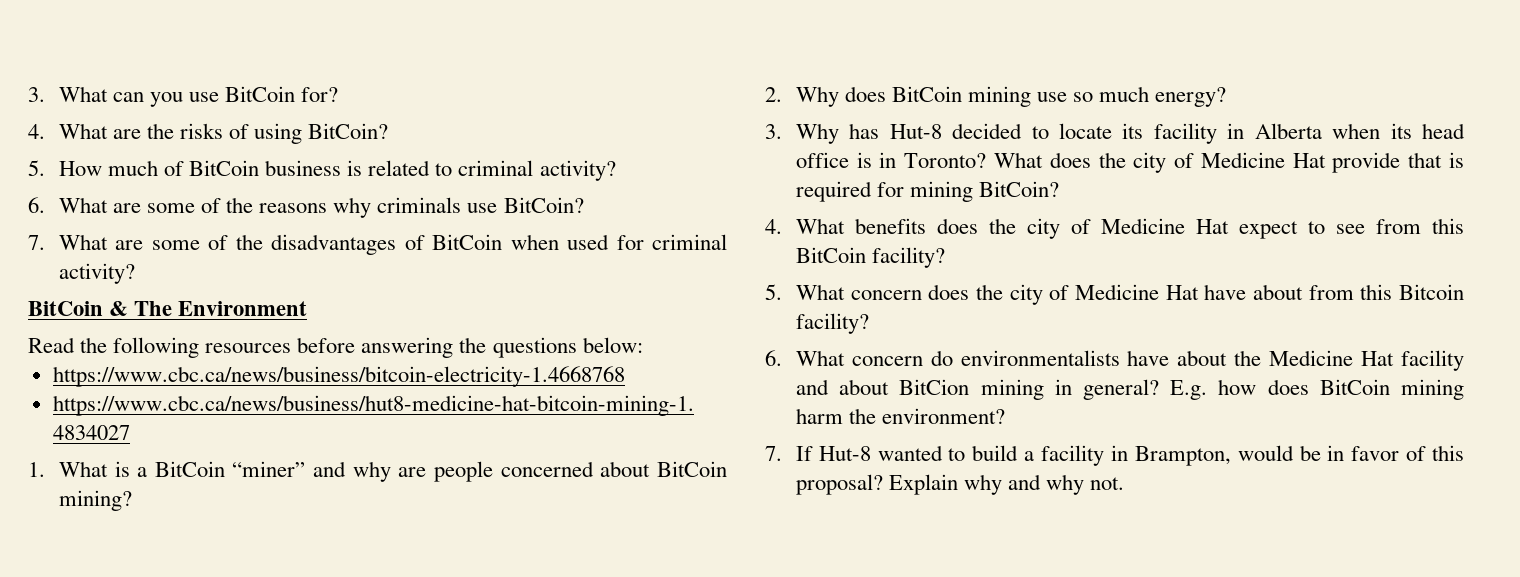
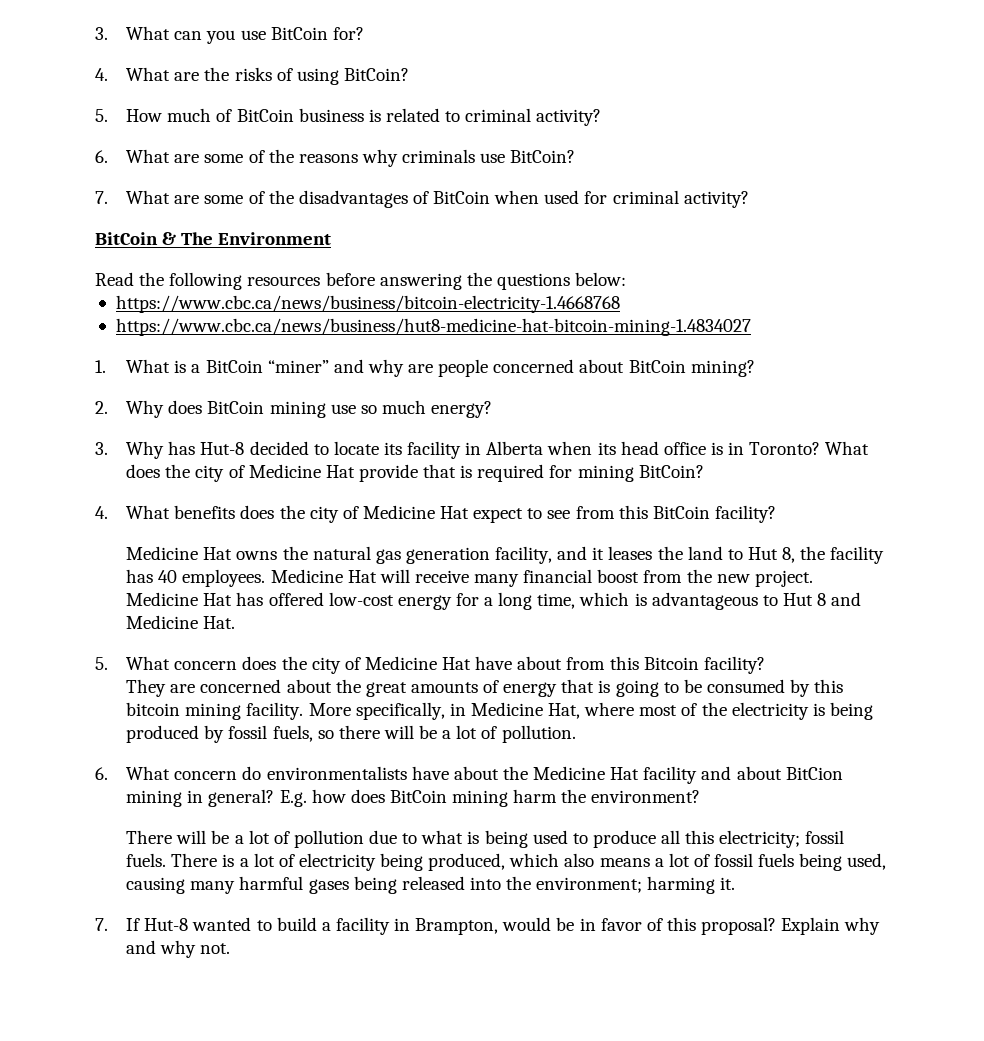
+ Medicine Hat owns the natural gas generation facility, and it leases the land to Hut 8, the facility has 40 employees. Medicine Hat will receive many financial boost from the new project. Medicine Hat has offered low-cost energy for a long time, which is advantageous to Hut 8 and Medicine Hat.
+ They are concerned about the great amounts of energy that is going to be consumed by this bitcoin mining facility. More specifically, in Medicine Hat, where most of the electricity is being produced by fossil fuels, so there will be a lot of pollution.
+ There will be a lot of pollution due to what is being used to produce all this electricity; fossil fuels. There is a lot of electricity being produced, which also means a lot of fossil fuels being used, causing many harmful gases being released into the environment; harming it.

